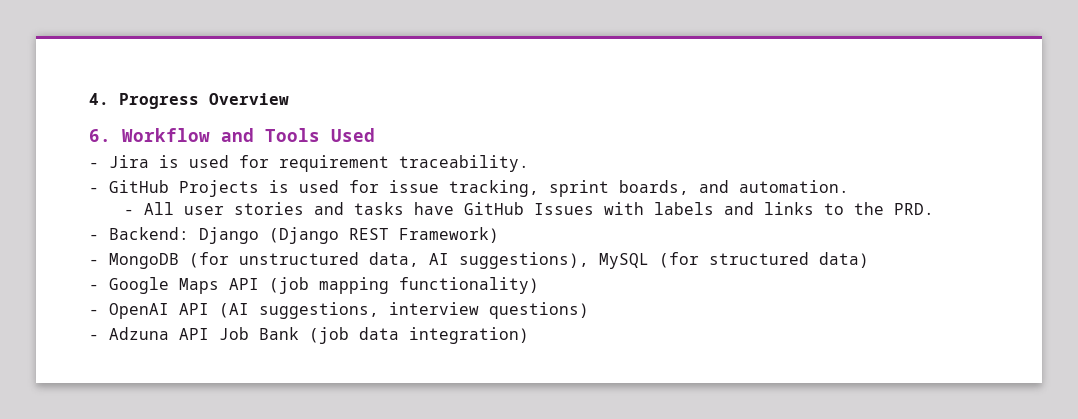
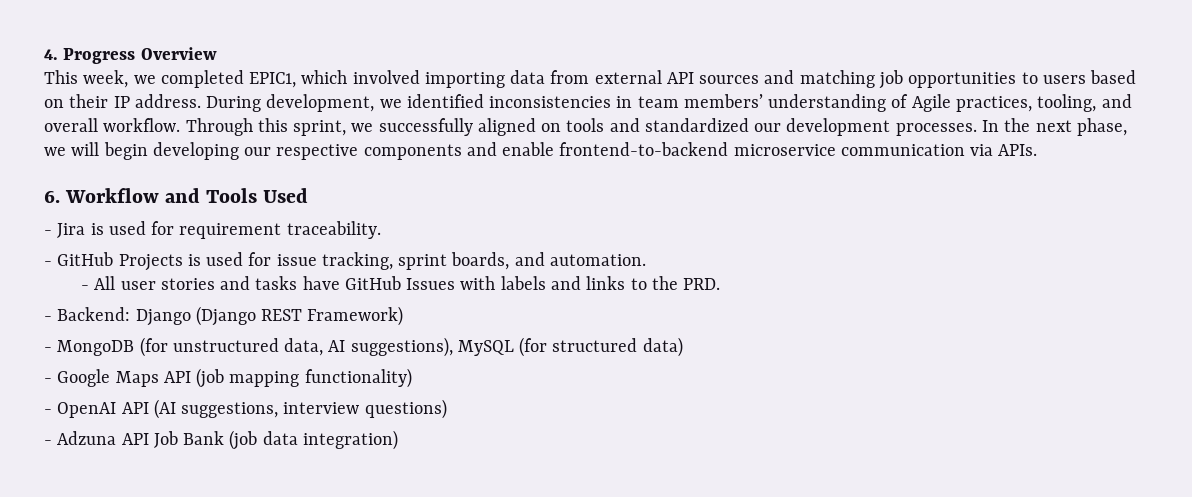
+ This week, we completed EPIC1, which involved importing data from external API sources and matching job opportunities to users based on their IP address. During development, we identified inconsistencies in team members’ understanding of Agile practices, tooling, and overall workflow. Through this sprint, we successfully aligned on tools and standardized our development processes. In the next phase, we will begin developing our respective components and enable frontend-to-backend microservice communication via APIs.

